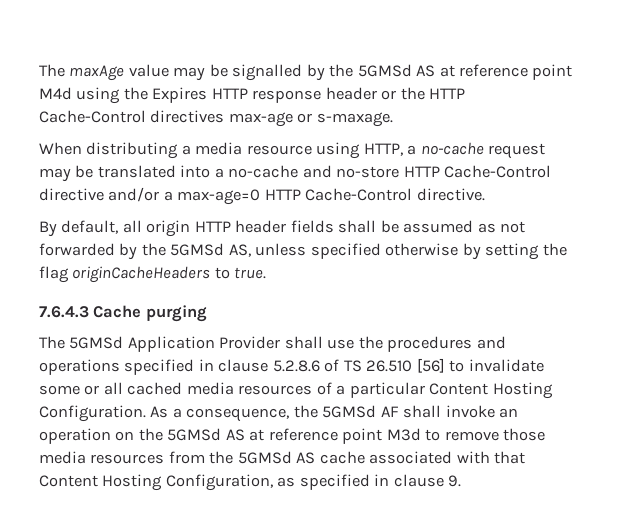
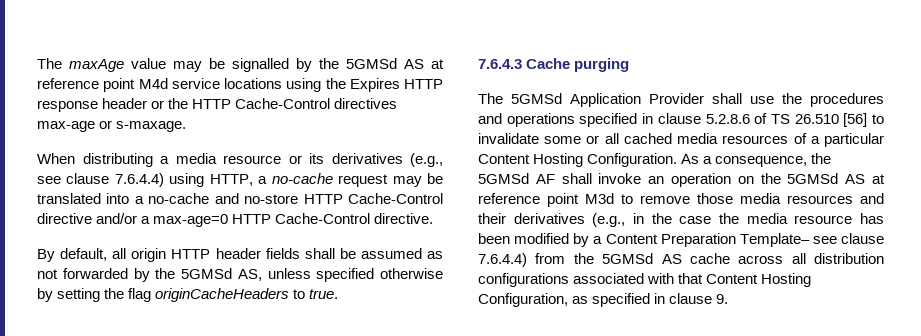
- The maxAge value may be signalled by the 5GMSd AS at reference point M4d using the Expires HTTP response header or the HTTP Cache-Control directives max-age or s-maxage.
+ The maxAge value may be signalled by the 5GMSd AS at reference point M4d service locations using the Expires HTTP response header or the HTTP Cache-Control directives max-age or s-maxage.
- When distributing a media resource using HTTP, a no-cache request may be translated into a no-cache and no-store HTTP Cache-Control directive and/or a max-age=0 HTTP Cache-Control directive.
+ When distributing a media resource or its derivatives (e.g., see clause 7.6.4.4) using HTTP, a no-cache request may be translated into a no-cache and no-store HTTP Cache-Control directive and/or a max-age=0 HTTP Cache-Control directive.
- As a consequence, the 5GMSd AF shall invoke an operation on the 5GMSd AS at reference point M3d to remove those media resources from the 5GMSd AS cache associated with that Content Hosting Configuration, as specified in clause 9.
+ As a consequence, the 5GMSd AF shall invoke an operation on the 5GMSd AS at reference point M3d to remove those media resources and their derivatives (e.g., in the case the media resource has been modified by a Content Preparation Template– see clause 7.6.4.4) from the 5GMSd AS cache across all distribution configurations associated with that Content Hosting Configuration, as specified in clause 9.

